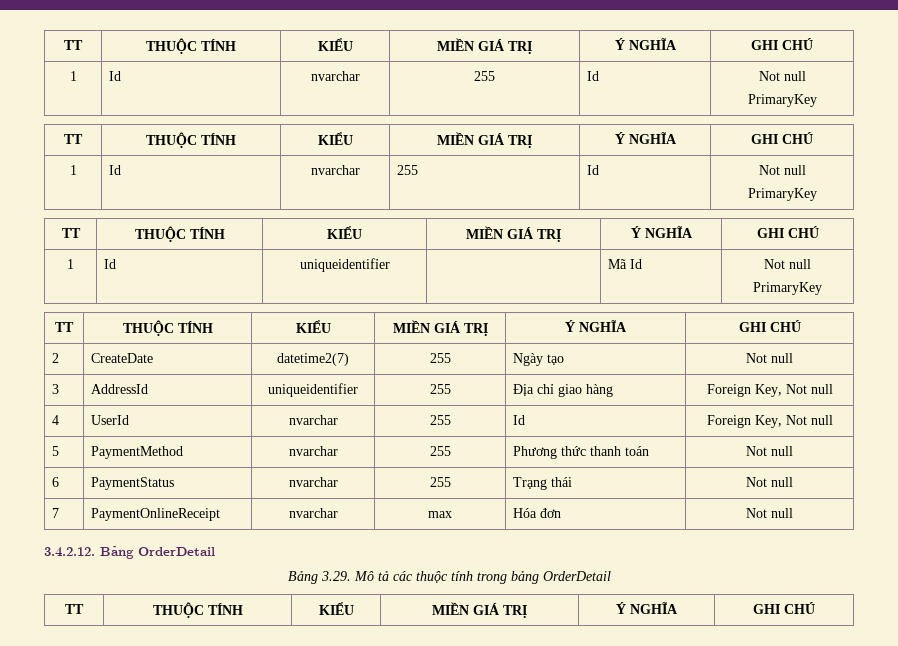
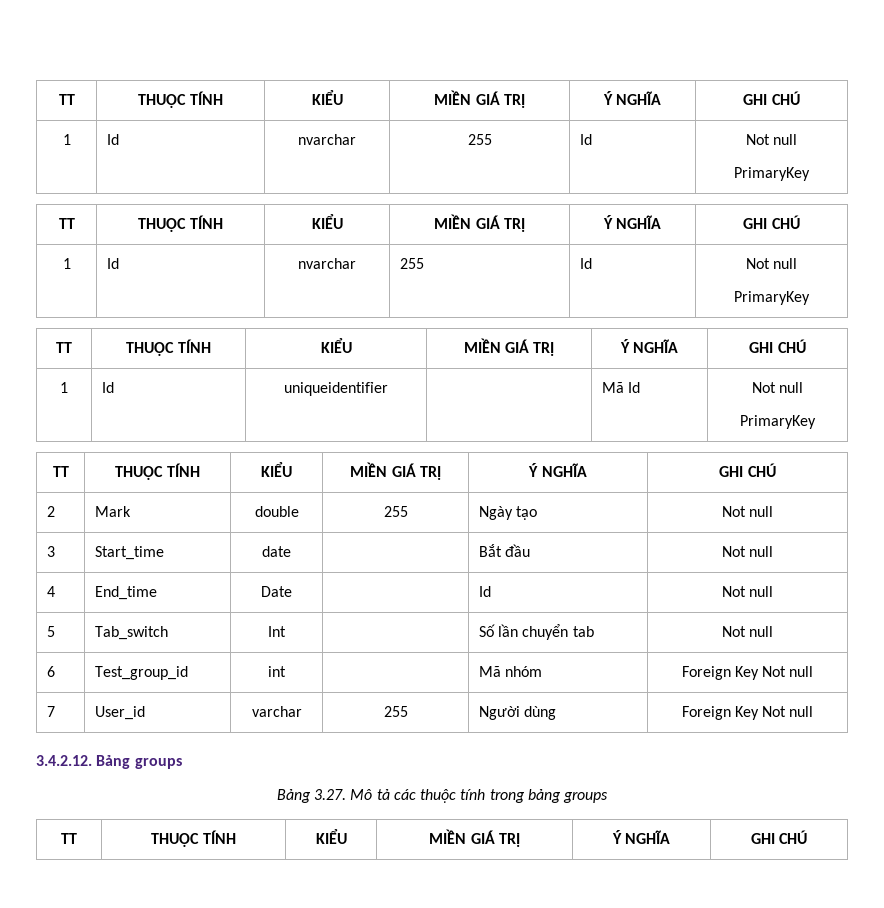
- 2 | CreateDate | datetime2(7) | 255 | Ngày tạo | Not null
+ 2 | Mark | double | 255 | Ngày tạo | Not null
- 3 | AddressId | uniqueidentifier | 255 | Địa chỉ giao hàng | Foreign Key, Not null
+ 3 | Start_time | date | | Bắt đầu | Not null
- 4 | UserId | nvarchar | 255 | Id | Foreign Key, Not null
+ 4 | End_time | Date | | Id | Not null
- 5 | PaymentMethod | nvarchar | 255 | Phương thức thanh toán | Not null
- 6 | PaymentStatus | nvarchar | 255 | Trạng thái | Not null
- 7 | PaymentOnlineReceipt | nvarchar | max | Hóa đơn | Not null
+ 5 | Tab_switch | Int | | Số lần chuyển tab | Not null
+ 6 | Test_group_id | int | | Mã nhóm | Foreign Key Not null
+ 7 | User_id | varchar | 255 | Người dùng | Foreign Key Not null
- 3.4.2.12. Bảng OrderDetail
- Bảng 3.29. Mô tả các thuộc tính trong bảng OrderDetail
+ 3.4.2.12. Bảng groups
+ Bảng 3.27. Mô tả các thuộc tính trong bảng groups

